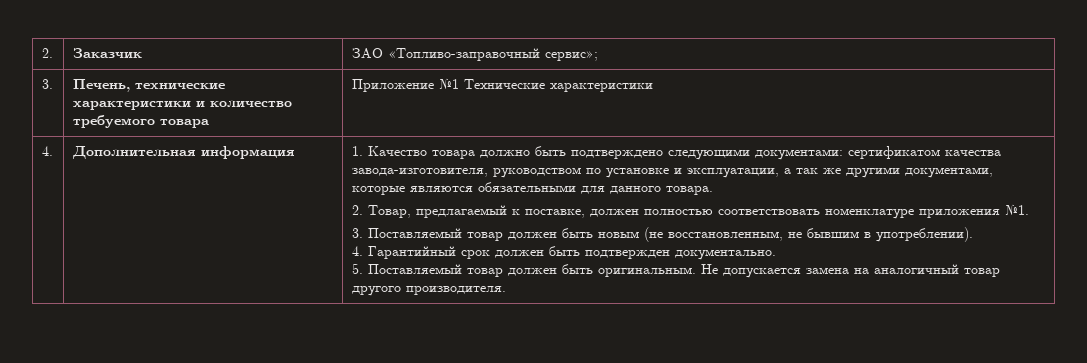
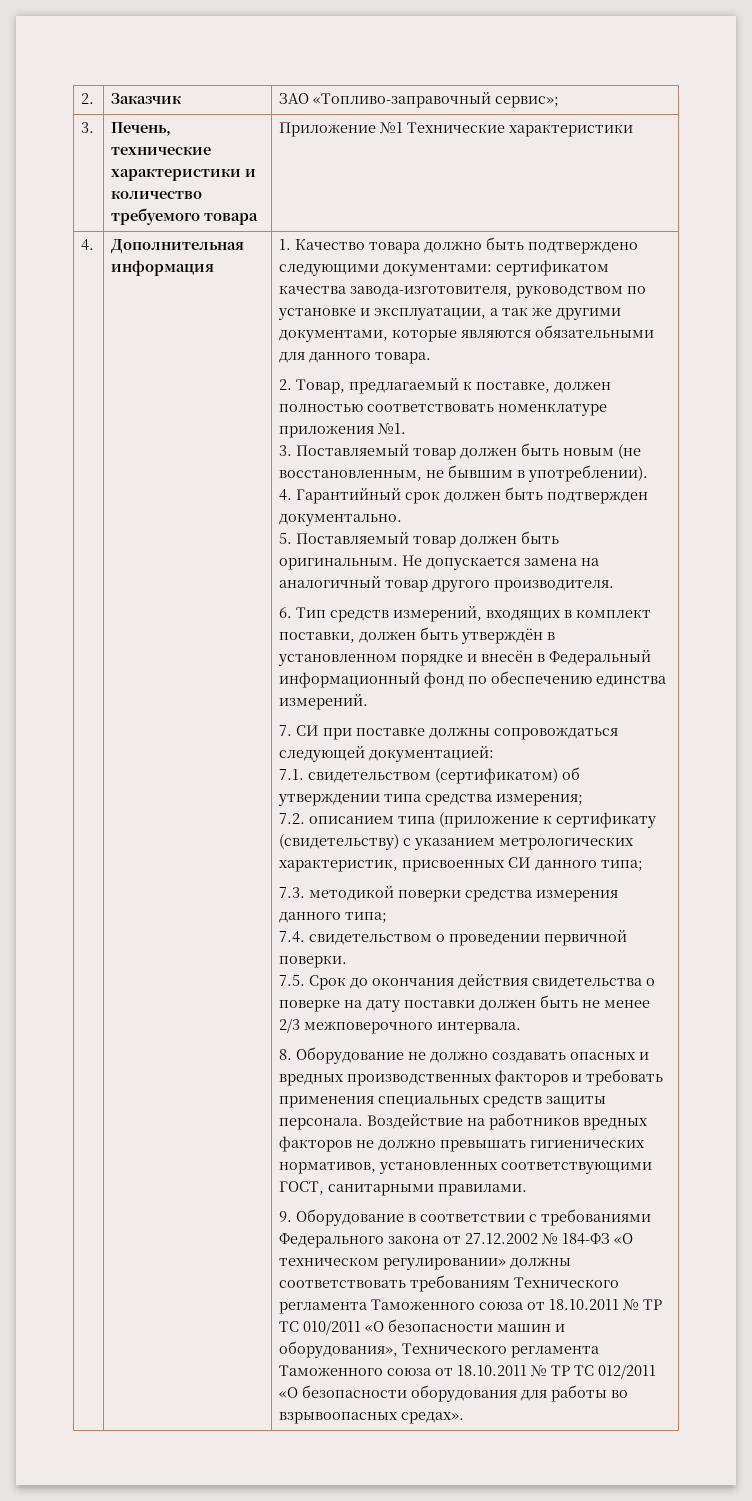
+ 6. Тип средств измерений, входящих в комплект поставки, должен быть утверждён в установленном порядке и внесён в Федеральный информационный фонд по обеспечению единства измерений.
+ 7. СИ при поставке должны сопровождаться следующей документацией:
+ 7.1. свидетельством (сертификатом) об утверждении типа средства измерения;
+ 7.2. описанием типа (приложение к сертификату (свидетельству) с указанием метрологических характеристик, присвоенных СИ данного типа;
+ 7.3. методикой поверки средства измерения данного типа;
+ 7.4. свидетельством о проведении первичной поверки.
+ 7.5. Срок до окончания действия свидетельства о поверке на дату поставки должен быть не менее 2/3 межповерочного интервала.
+ 8. Оборудование не должно создавать опасных и вредных производственных факторов и требовать применения специальных средств защиты персонала. Воздействие на работников вредных факторов не должно превышать гигиенических нормативов, установленных соответствующими ГОСТ, санитарными правилами.
+ 9. Оборудование в соответствии с требованиями Федерального закона от 27.12.2002 № 184-ФЗ «О техническом регулировании» должны соответствовать требованиям Технического регламента Таможенного союза от 18.10.2011 № ТР ТС 010/2011 «О безопасности машин и оборудования», Технического регламента Таможенного союза от 18.10.2011 № ТР ТС 012/2011 «О безопасности оборудования для работы во взрывоопасных средах».

